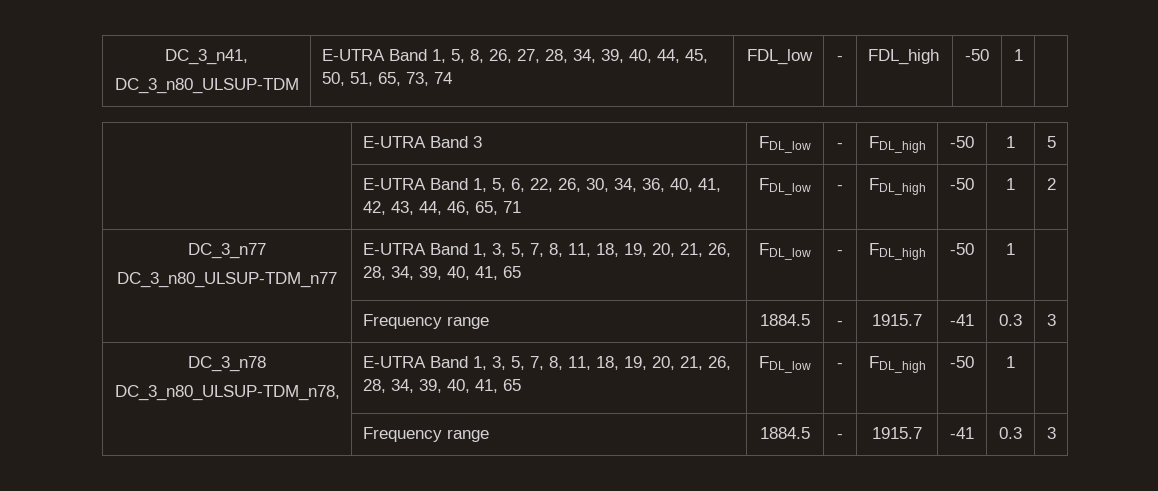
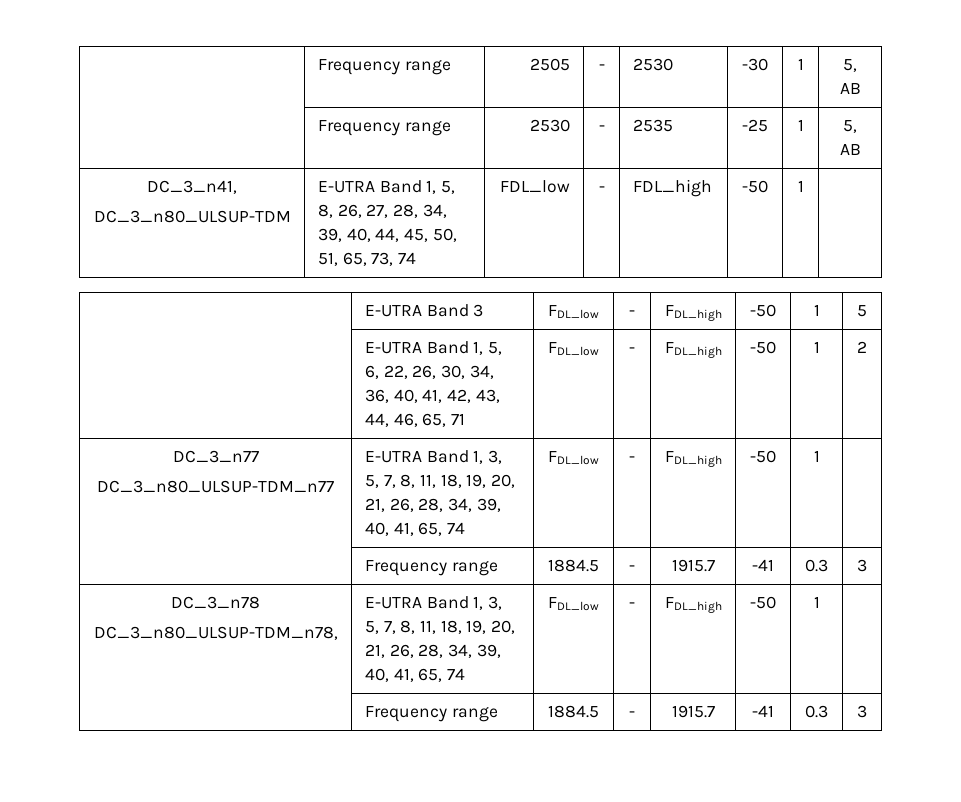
+ | Frequency range | 2505 | - | 2530 | -30 | 1 | 5, AB
+ | Frequency range | 2530 | - | 2535 | -25 | 1 | 5, AB
  DC_3_n77
- DC_3_n80_ULSUP-TDM_n77 | E-UTRA Band 1, 3, 5, 7, 8, 11, 18, 19, 20, 21, 26, 28, 34, 39, 40, 41, 65 | FDL_low | - | FDL_high | -50 | 1 |
+ DC_3_n80_ULSUP-TDM_n77 | E-UTRA Band 1, 3, 5, 7, 8, 11, 18, 19, 20, 21, 26, 28, 34, 39, 40, 41, 65, 74 | FDL_low | - | FDL_high | -50 | 1 |
  DC_3_n78
- DC_3_n80_ULSUP-TDM_n78, | E-UTRA Band 1, 3, 5, 7, 8, 11, 18, 19, 20, 21, 26, 28, 34, 39, 40, 41, 65 | FDL_low | - | FDL_high | -50 | 1 |
+ DC_3_n80_ULSUP-TDM_n78, | E-UTRA Band 1, 3, 5, 7, 8, 11, 18, 19, 20, 21, 26, 28, 34, 39, 40, 41, 65, 74 | FDL_low | - | FDL_high | -50 | 1 |

